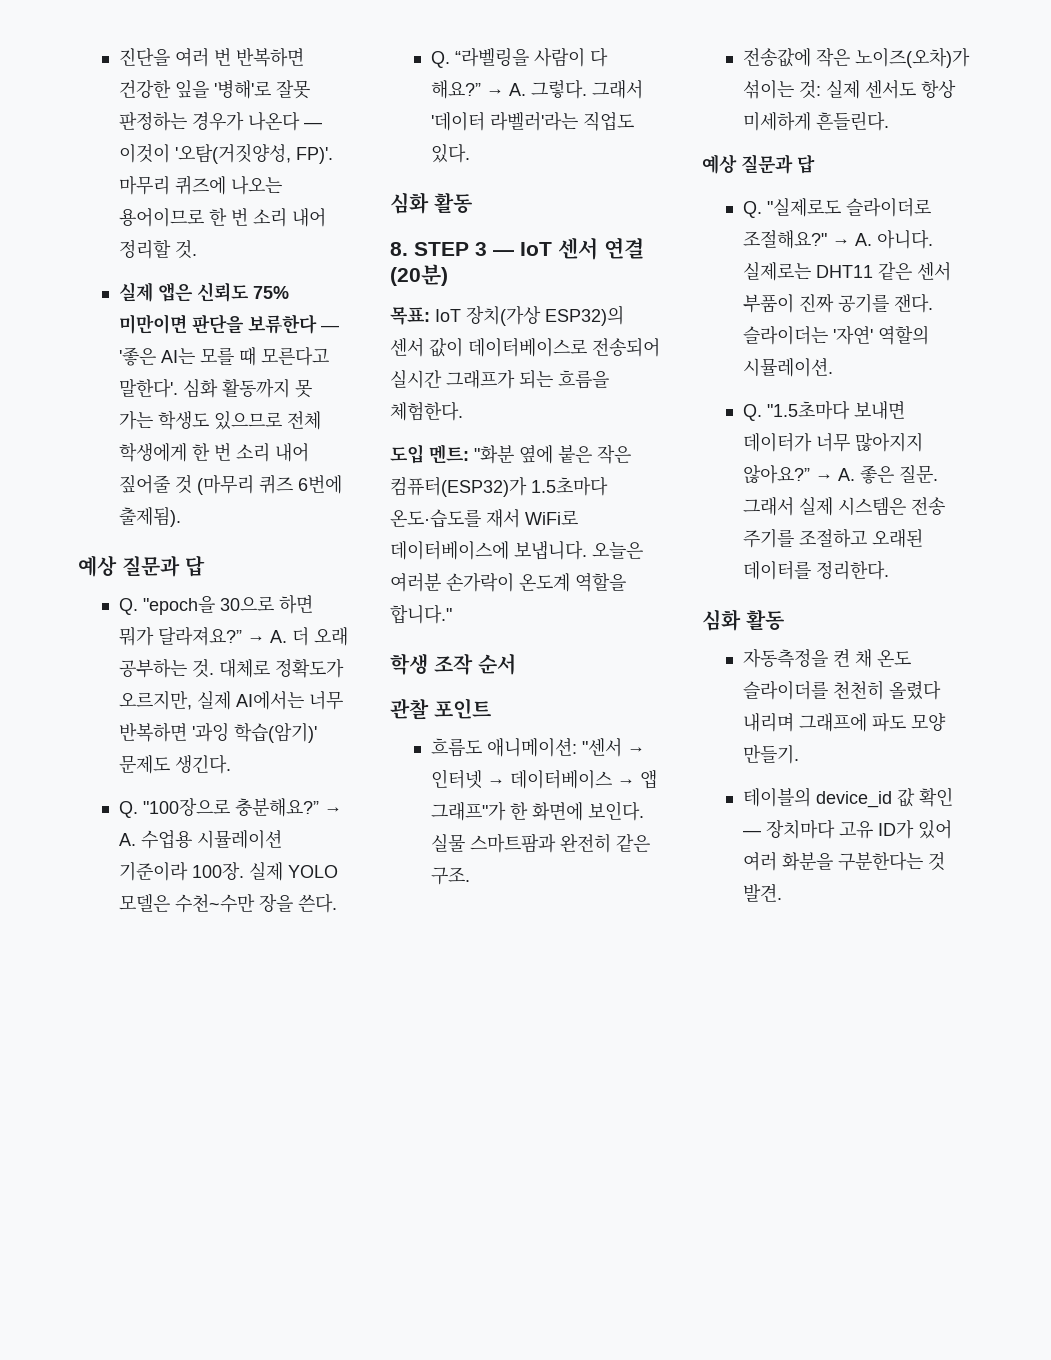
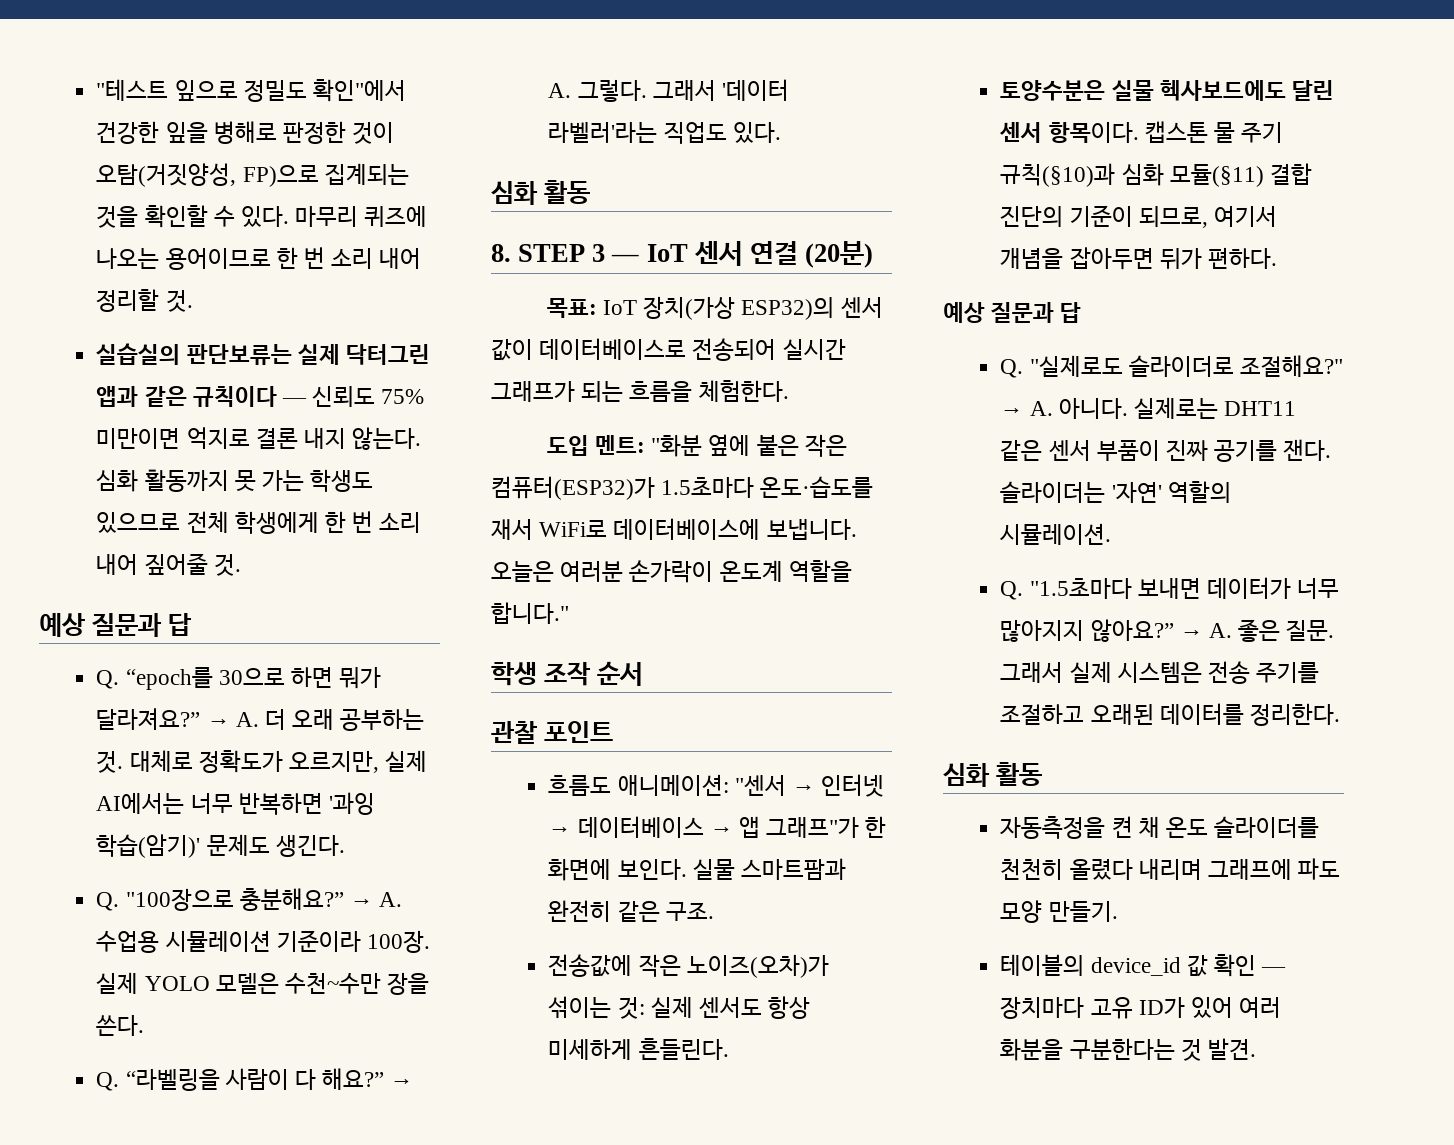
- 진단을 여러 번 반복하면 건강한 잎을 '병해'로 잘못 판정하는 경우가 나온다 — 이것이 '오탐(거짓양성, FP)'.
+ "테스트 잎으로 정밀도 확인"에서 건강한 잎을 병해로 판정한 것이 오탐(거짓양성, FP)으로 집계되는 것을 확인할 수 있다.
- 실제 앱은 신뢰도 75% 미만이면 판단을 보류한다 — '좋은 AI는 모를 때 모른다고 말한다'.
+ 실습실의 판단보류는 실제 닥터그린 앱과 같은 규칙이다 — 신뢰도 75% 미만이면 억지로 결론 내지 않는다.
- 심화 활동까지 못 가는 학생도 있으므로 전체 학생에게 한 번 소리 내어 짚어줄 것 (마무리 퀴즈 6번에 출제됨).
+ 심화 활동까지 못 가는 학생도 있으므로 전체 학생에게 한 번 소리 내어 짚어줄 것.
  예상 질문과 답
- Q. "epoch을 30으로 하면 뭐가 달라져요?”
+ Q. “epoch를 30으로 하면 뭐가 달라져요?”
+ 토양수분은 실물 헥사보드에도 달린 센서 항목이다. 캡스톤 물 주기 규칙(§10)과 심화 모듈(§11) 결합 진단의 기준이 되므로, 여기서 개념을 잡아두면 뒤가 편하다.

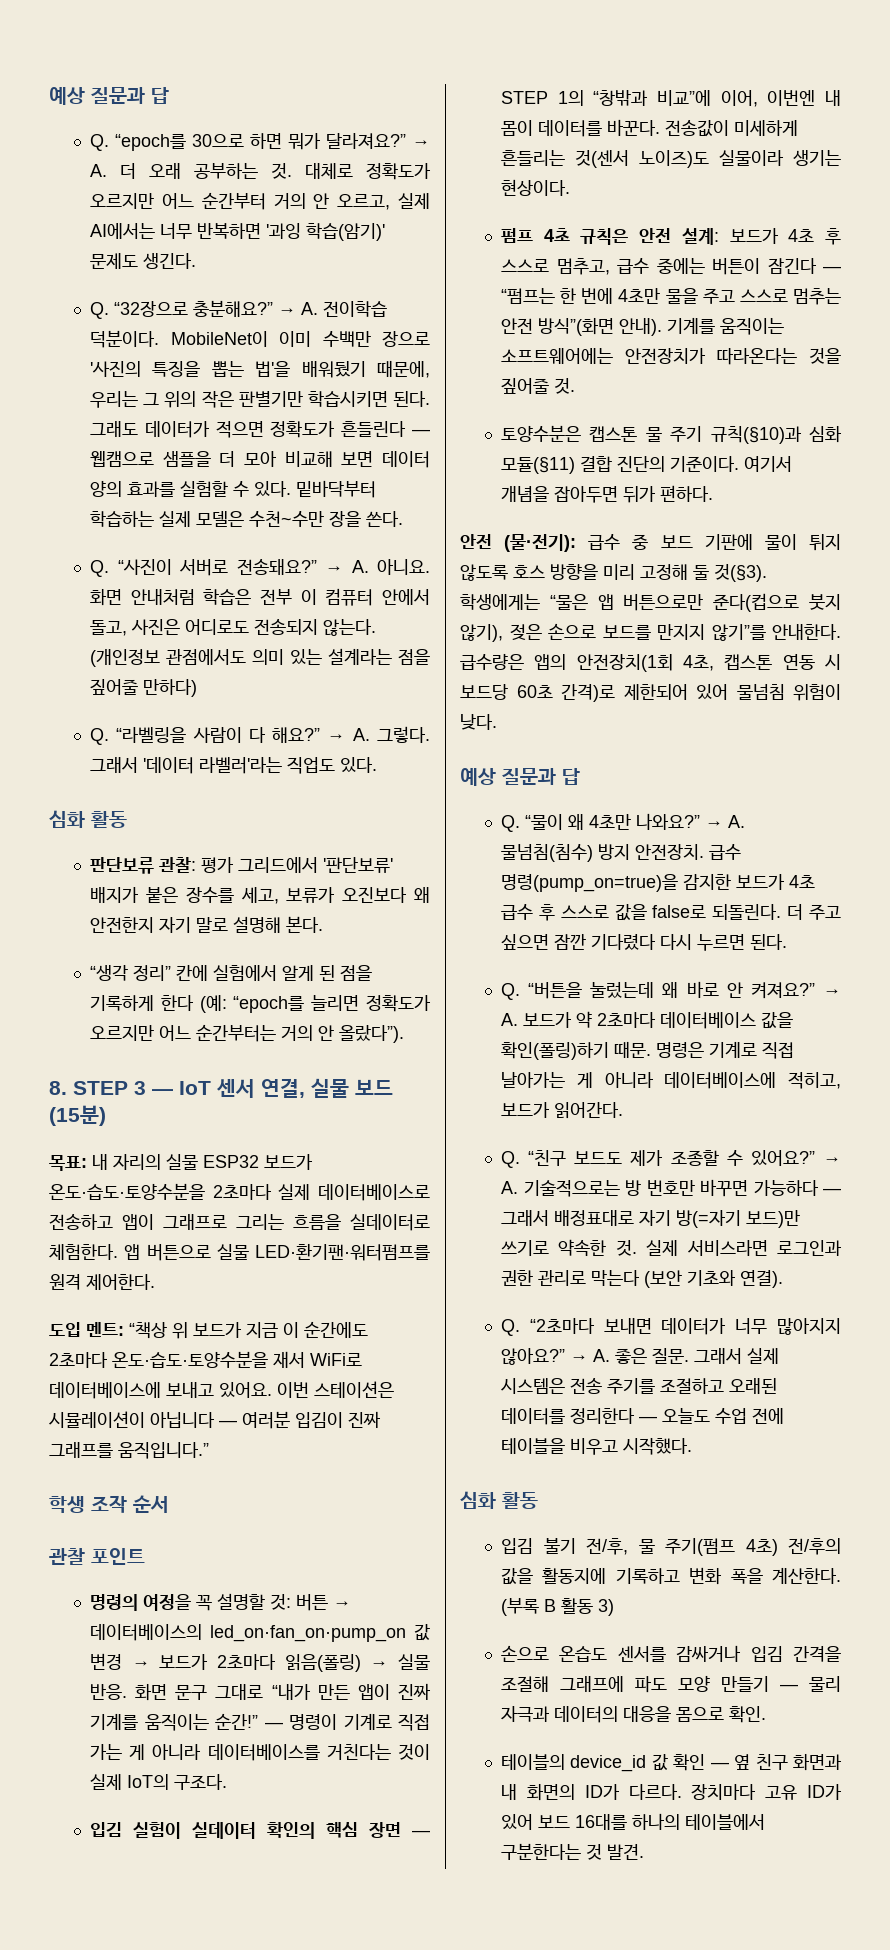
- "테스트 잎으로 정밀도 확인"에서 건강한 잎을 병해로 판정한 것이 오탐(거짓양성, FP)으로 집계되는 것을 확인할 수 있다. 마무리 퀴즈에 나오는 용어이므로 한 번 소리 내어 정리할 것.
- 실습실의 판단보류는 실제 닥터그린 앱과 같은 규칙이다 — 신뢰도 75% 미만이면 억지로 결론 내지 않는다. 심화 활동까지 못 가는 학생도 있으므로 전체 학생에게 한 번 소리 내어 짚어줄 것.
- 대체로 정확도가 오르지만, 실제 AI에서는 너무 반복하면 '과잉 학습(암기)' 문제도 생긴다.
+ 대체로 정확도가 오르지만 어느 순간부터 거의 안 오르고, 실제 AI에서는 너무 반복하면 '과잉 학습(암기)' 문제도 생긴다.
- Q. "100장으로 충분해요?”
+ Q. “32장으로 충분해요?”
- → A. 수업용 시뮬레이션 기준이라 100장. 실제 YOLO 모델은 수천~수만 장을 쓴다.
+ → A. 전이학습 덕분이다. MobileNet이 이미 수백만 장으로 '사진의 특징을 뽑는 법'을 배워뒀기 때문에, 우리는 그 위의 작은 판별기만 학습시키면 된다. 그래도 데이터가 적으면 정확도가 흔들린다 — 웹캠으로 샘플을 더 모아 비교해 보면 데이터 양의 효과를 실험할 수 있다. 밑바닥부터 학습하는 실제 모델은 수천~수만 장을 쓴다.
+ Q. “사진이 서버로 전송돼요?” → A. 아니요. 화면 안내처럼 학습은 전부 이 컴퓨터 안에서 돌고, 사진은 어디로도 전송되지 않는다. (개인정보 관점에서도 의미 있는 설계라는 점을 짚어줄 만하다)
+ 판단보류 관찰: 평가 그리드에서 '판단보류' 배지가 붙은 장수를 세고, 보류가 오진보다 왜 안전한지 자기 말로 설명해 본다.
+ “생각 정리” 칸에 실험에서 알게 된 점을 기록하게 한다 (예: “epoch를 늘리면 정확도가 오르지만 어느 순간부터는 거의 안 올랐다”).
- 8. STEP 3 — IoT 센서 연결 (20분)
- 목표: IoT 장치(가상 ESP32)의 센서 값이 데이터베이스로 전송되어 실시간 그래프가 되는 흐름을 체험한다.
- 도입 멘트: "화분 옆에 붙은 작은 컴퓨터(ESP32)가 1.5초마다 온도·습도를 재서 WiFi로 데이터베이스에 보냅니다. 오늘은 여러분 손가락이 온도계 역할을 합니다."
+ 8. STEP 3 — IoT 센서 연결, 실물 보드 (15분)
+ 목표: 내 자리의 실물 ESP32 보드가 온도·습도·토양수분을 2초마다 실제 데이터베이스로 전송하고 앱이 그래프로 그리는 흐름을 실데이터로 체험한다. 앱 버튼으로 실물 LED·환기팬·워터펌프를 원격 제어한다.
+ 도입 멘트: “책상 위 보드가 지금 이 순간에도 2초마다 온도·습도·토양수분을 재서 WiFi로 데이터베이스에 보내고 있어요. 이번 스테이션은 시뮬레이션이 아닙니다 — 여러분 입김이 진짜 그래프를 움직입니다.”
- 흐름도 애니메이션: "센서 → 인터넷 → 데이터베이스 → 앱 그래프"가 한 화면에 보인다. 실물 스마트팜과 완전히 같은 구조.
- 전송값에 작은 노이즈(오차)가 섞이는 것: 실제 센서도 항상 미세하게 흔들린다.
- 토양수분은 실물 헥사보드에도 달린 센서 항목이다. 캡스톤 물 주기 규칙(§10)과 심화 모듈(§11) 결합 진단의 기준이 되므로, 여기서 개념을 잡아두면 뒤가 편하다.
+ 명령의 여정을 꼭 설명할 것: 버튼 → 데이터베이스의 led_on·fan_on·pump_on 값 변경 → 보드가 2초마다 읽음(폴링) → 실물 반응. 화면 문구 그대로 “내가 만든 앱이 진짜 기계를 움직이는 순간!” — 명령이 기계로 직접 가는 게 아니라 데이터베이스를 거친다는 것이 실제 IoT의 구조다.
+ 입김 실험이 실데이터 확인의 핵심 장면 — STEP 1의 “창밖과 비교”에 이어, 이번엔 내 몸이 데이터를 바꾼다. 전송값이 미세하게 흔들리는 것(센서 노이즈)도 실물이라 생기는 현상이다.
+ 펌프 4초 규칙은 안전 설계: 보드가 4초 후 스스로 멈추고, 급수 중에는 버튼이 잠긴다 — “펌프는 한 번에 4초만 물을 주고 스스로 멈추는 안전 방식”(화면 안내). 기계를 움직이는 소프트웨어에는 안전장치가 따라온다는 것을 짚어줄 것.
+ 토양수분은 캡스톤 물 주기 규칙(§10)과 심화 모듈(§11) 결합 진단의 기준이다. 여기서 개념을 잡아두면 뒤가 편하다.
+ 안전 (물·전기): 급수 중 보드 기판에 물이 튀지 않도록 호스 방향을 미리 고정해 둘 것(§3). 학생에게는 “물은 앱 버튼으로만 준다(컵으로 붓지 않기), 젖은 손으로 보드를 만지지 않기”를 안내한다. 급수량은 앱의 안전장치(1회 4초, 캡스톤 연동 시 보드당 60초 간격)로 제한되어 있어 물넘침 위험이 낮다.
  예상 질문과 답
- Q. "실제로도 슬라이더로 조절해요?" → A. 아니다. 실제로는 DHT11 같은 센서 부품이 진짜 공기를 잰다. 슬라이더는 '자연' 역할의 시뮬레이션.
- Q. "1.5초마다 보내면 데이터가 너무 많아지지 않아요?”
+ Q. “물이 왜 4초만 나와요?” → A. 물넘침(침수) 방지 안전장치. 급수 명령(pump_on=true)을 감지한 보드가 4초 급수 후 스스로 값을 false로 되돌린다. 더 주고 싶으면 잠깐 기다렸다 다시 누르면 된다.
+ Q. “버튼을 눌렀는데 왜 바로 안 켜져요?” → A. 보드가 약 2초마다 데이터베이스 값을 확인(폴링)하기 때문. 명령은 기계로 직접 날아가는 게 아니라 데이터베이스에 적히고, 보드가 읽어간다.
+ Q. “친구 보드도 제가 조종할 수 있어요?” → A. 기술적으로는 방 번호만 바꾸면 가능하다 — 그래서 배정표대로 자기 방(=자기 보드)만 쓰기로 약속한 것. 실제 서비스라면 로그인과 권한 관리로 막는다 (보안 기초와 연결).
+ Q. “2초마다 보내면 데이터가 너무 많아지지 않아요?”
- 그래서 실제 시스템은 전송 주기를 조절하고 오래된 데이터를 정리한다.
+ 그래서 실제 시스템은 전송 주기를 조절하고 오래된 데이터를 정리한다 — 오늘도 수업 전에 테이블을 비우고 시작했다.
  심화 활동
- 자동측정을 켠 채 온도 슬라이더를 천천히 올렸다 내리며 그래프에 파도 모양 만들기.
+ 입김 불기 전/후, 물 주기(펌프 4초) 전/후의 값을 활동지에 기록하고 변화 폭을 계산한다. (부록 B 활동 3)
+ 손으로 온습도 센서를 감싸거나 입김 간격을 조절해 그래프에 파도 모양 만들기 — 물리 자극과 데이터의 대응을 몸으로 확인.
- 테이블의 device_id 값 확인 — 장치마다 고유 ID가 있어 여러 화분을 구분한다는 것 발견.
+ 테이블의 device_id 값 확인 — 옆 친구 화면과 내 화면의 ID가 다르다. 장치마다 고유 ID가 있어 보드 16대를 하나의 테이블에서 구분한다는 것 발견.

